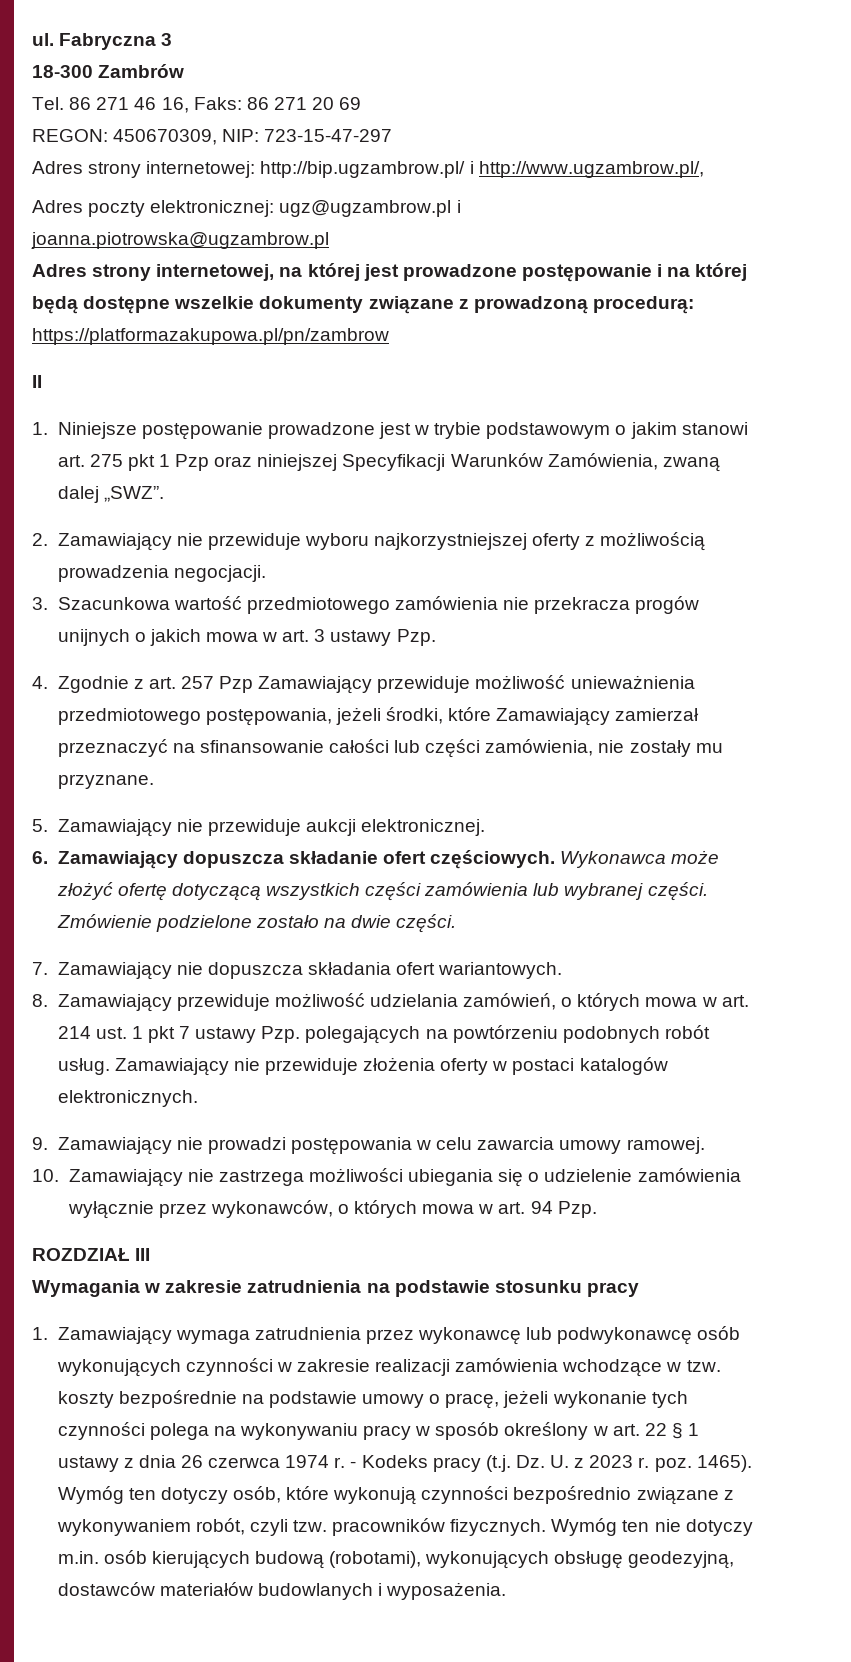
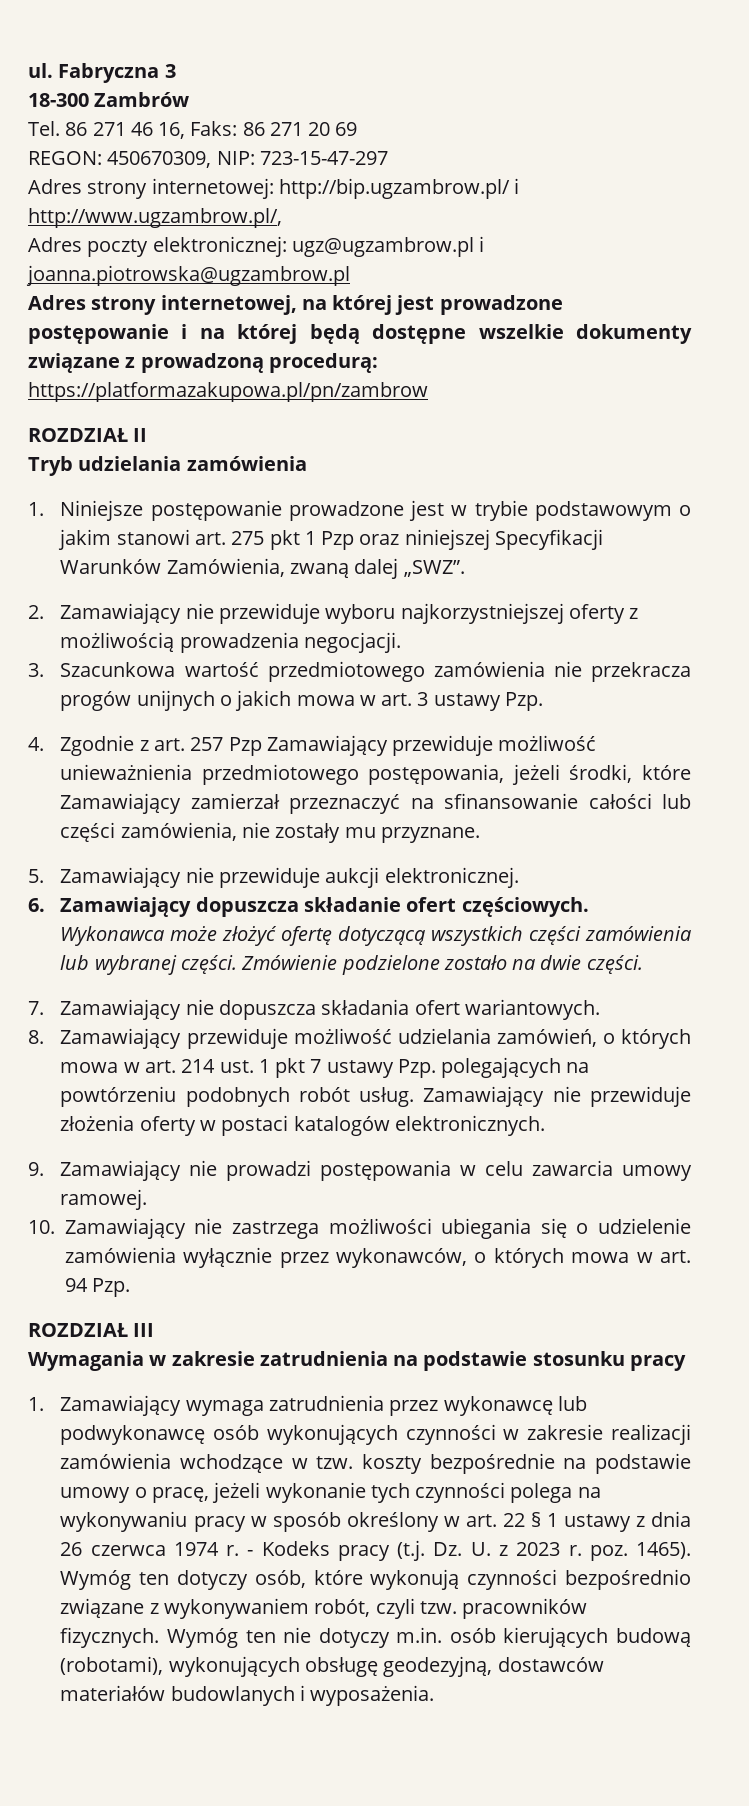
- II
+ ROZDZIAŁ II
+ Tryb udzielania zamówienia

